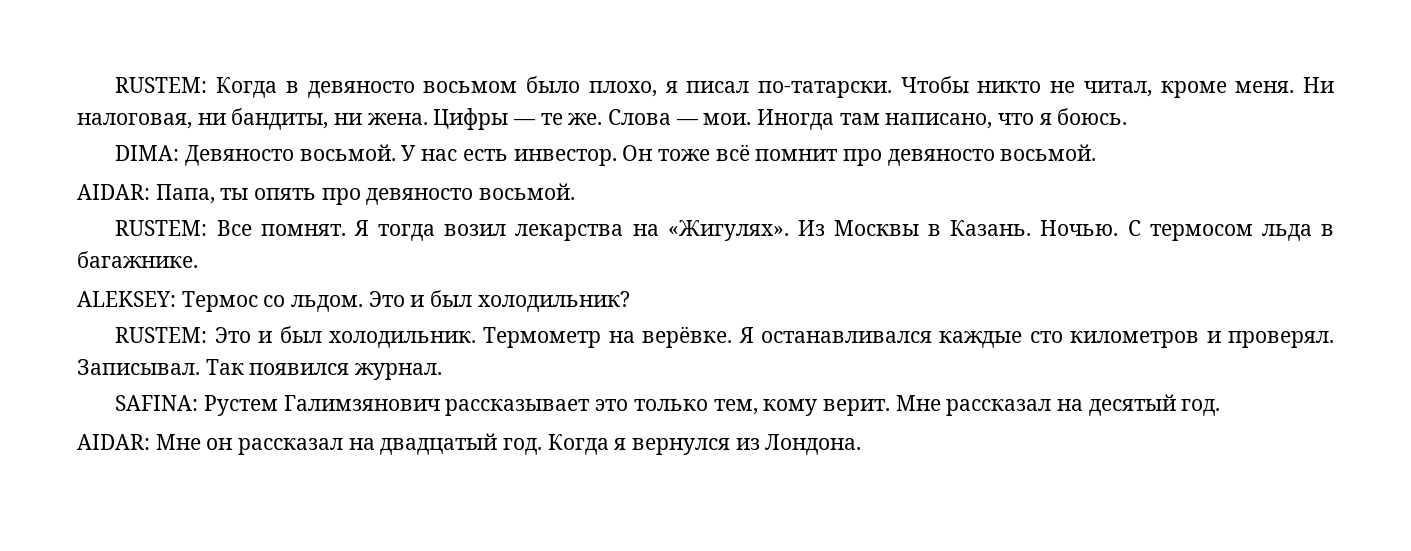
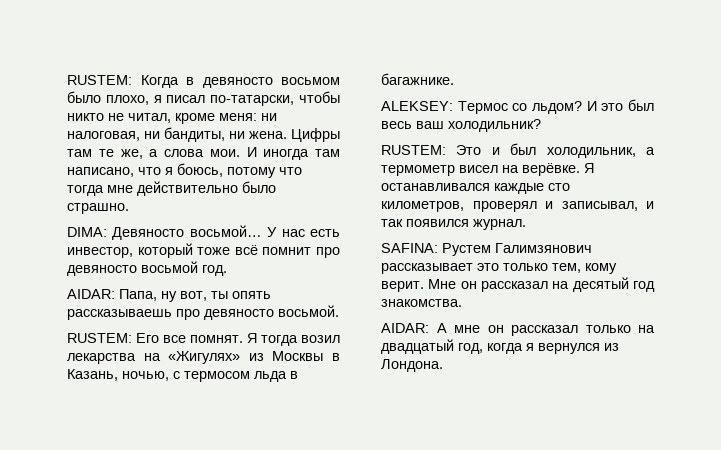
- RUSTEM: Когда в девяносто восьмом было плохо, я писал по-татарски. Чтобы никто не читал, кроме меня. Ни налоговая, ни бандиты, ни жена.
+ RUSTEM: Когда в девяносто восьмом было плохо, я писал по-татарски, чтобы никто не читал, кроме меня: ни налоговая, ни бандиты, ни жена.
- Цифры — те же. Слова — мои. Иногда там написано, что я боюсь.
+ Цифры там те же, а слова мои. И иногда там написано, что я боюсь, потому что тогда мне действительно было страшно.
- DIMA: Девяносто восьмой.
+ DIMA: Девяносто восьмой…
- У нас есть инвестор. Он тоже всё помнит про девяносто восьмой.
+ У нас есть инвестор, который тоже всё помнит про девяносто восьмой год.
- AIDAR: Папа, ты опять про девяносто восьмой.
+ AIDAR: Папа, ну вот, ты опять рассказываешь про девяносто восьмой.
- RUSTEM: Все помнят.
+ RUSTEM: Его все помнят.
- Я тогда возил лекарства на «Жигулях». Из Москвы в Казань. Ночью. С термосом льда в багажнике.
+ Я тогда возил лекарства на «Жигулях» из Москвы в Казань, ночью, с термосом льда в багажнике.
- ALEKSEY: Термос со льдом. Это и был холодильник?
+ ALEKSEY: Термос со льдом? И это был весь ваш холодильник?
- RUSTEM: Это и был холодильник. Термометр на верёвке.
+ RUSTEM: Это и был холодильник, а термометр висел на верёвке.
- Я останавливался каждые сто километров и проверял. Записывал. Так появился журнал.
+ Я останавливался каждые сто километров, проверял и записывал, и так появился журнал.
- Мне рассказал на десятый год.
- AIDAR: Мне он рассказал на двадцатый год. Когда я вернулся из Лондона.
+ Мне он рассказал на десятый год знакомства.
+ AIDAR: А мне он рассказал только на двадцатый год, когда я вернулся из Лондона.

